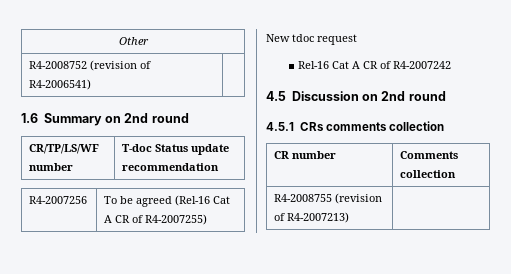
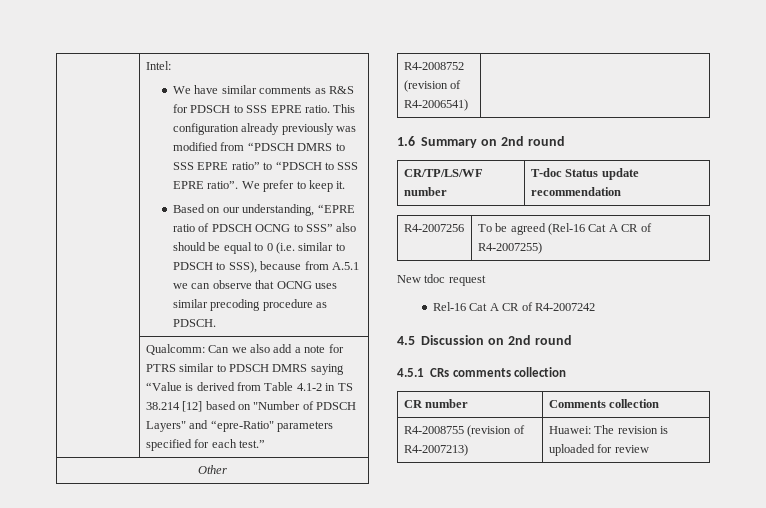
+ Intel:
+ We have similar comments as R&S for PDSCH to SSS EPRE ratio. This configuration already previously was modified from “PDSCH DMRS to SSS EPRE ratio” to “PDSCH to SSS EPRE ratio”. We prefer to keep it.
+ Based on our understanding, “EPRE ratio of PDSCH OCNG to SSS” also should be equal to 0 (i.e. similar to PDSCH to SSS), because from A.5.1 we can observe that OCNG uses similar precoding procedure as PDSCH.
+ | Qualcomm: Can we also add a note for PTRS similar to PDSCH DMRS saying “Value is derived from Table 4.1-2 in TS 38.214 [12] based on "Number of PDSCH Layers" and “epre-Ratio" parameters specified for each test.”
- R4-2008755 (revision of R4-2007213) |
+ R4-2008755 (revision of R4-2007213) | Huawei: The revision is uploaded for review

